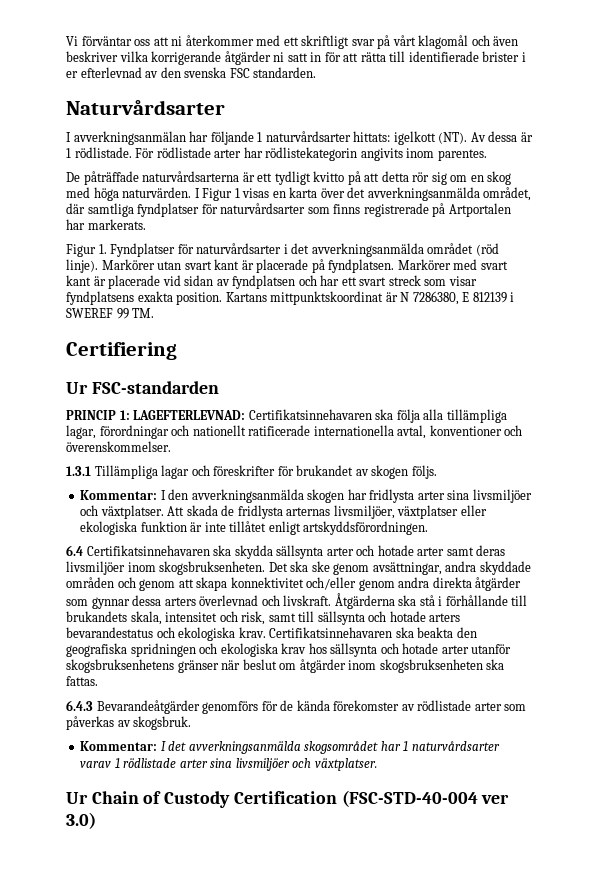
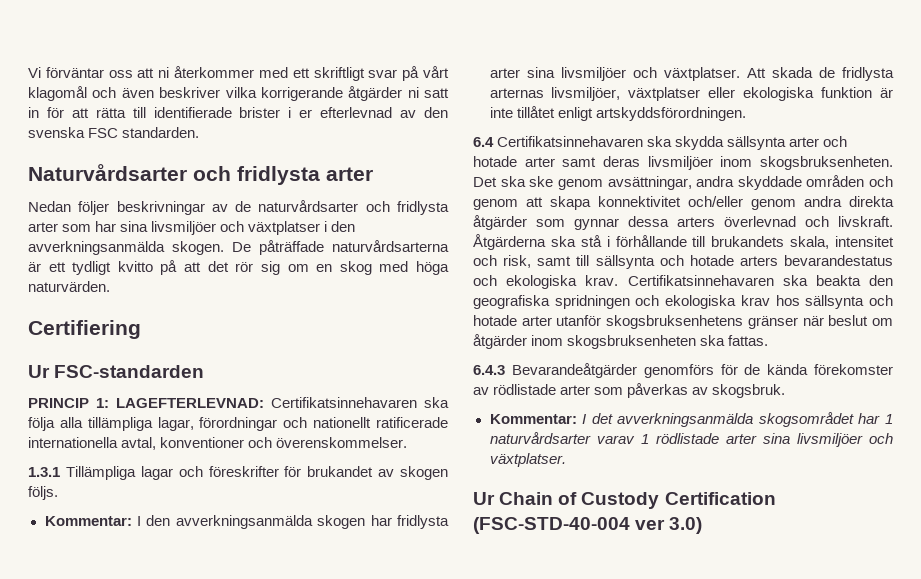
- Naturvårdsarter
- I avverkningsanmälan har följande 1 naturvårdsarter hittats: igelkott (NT). Av dessa är 1 rödlistade. För rödlistade arter har rödlistekategorin angivits inom parentes.
- De påträffade naturvårdsarterna är ett tydligt kvitto på att detta rör sig om en skog med höga naturvärden. I Figur 1 visas en karta över det avverkningsanmälda området, där samtliga fyndplatser för naturvårdsarter som finns registrerade på Artportalen har markerats.
- Figur 1. Fyndplatser för naturvårdsarter i det avverkningsanmälda området (röd linje). Markörer utan svart kant är placerade på fyndplatsen. Markörer med svart kant är placerade vid sidan av fyndplatsen och har ett svart streck som visar fyndplatsens exakta position. Kartans mittpunktskoordinat är N 7286380, E 812139 i SWEREF 99 TM.
+ Naturvårdsarter och fridlysta arter
+ Nedan följer beskrivningar av de naturvårdsarter och fridlysta arter som har sina livsmiljöer och växtplatser i den avverkningsanmälda skogen. De påträffade naturvårdsarterna är ett tydligt kvitto på att det rör sig om en skog med höga naturvärden.

